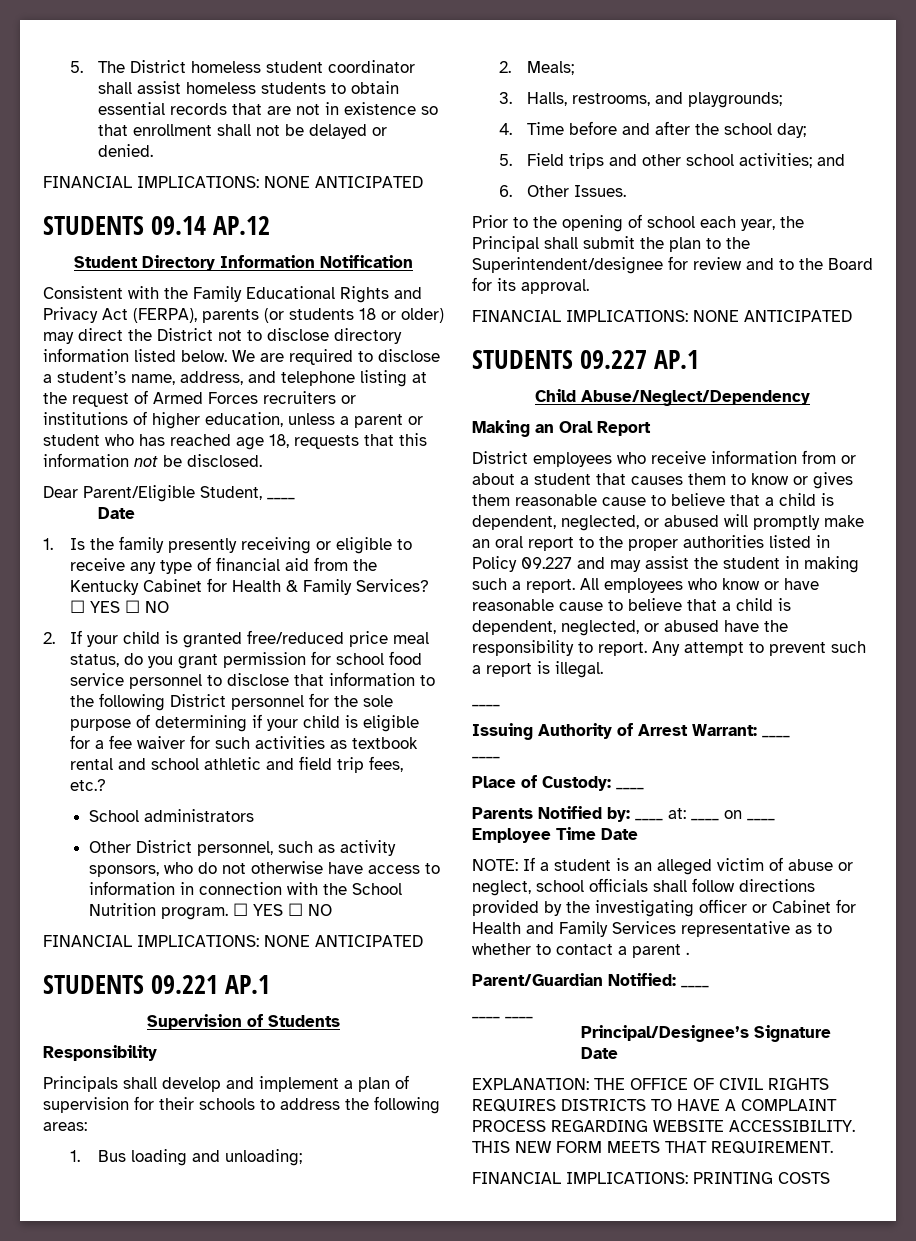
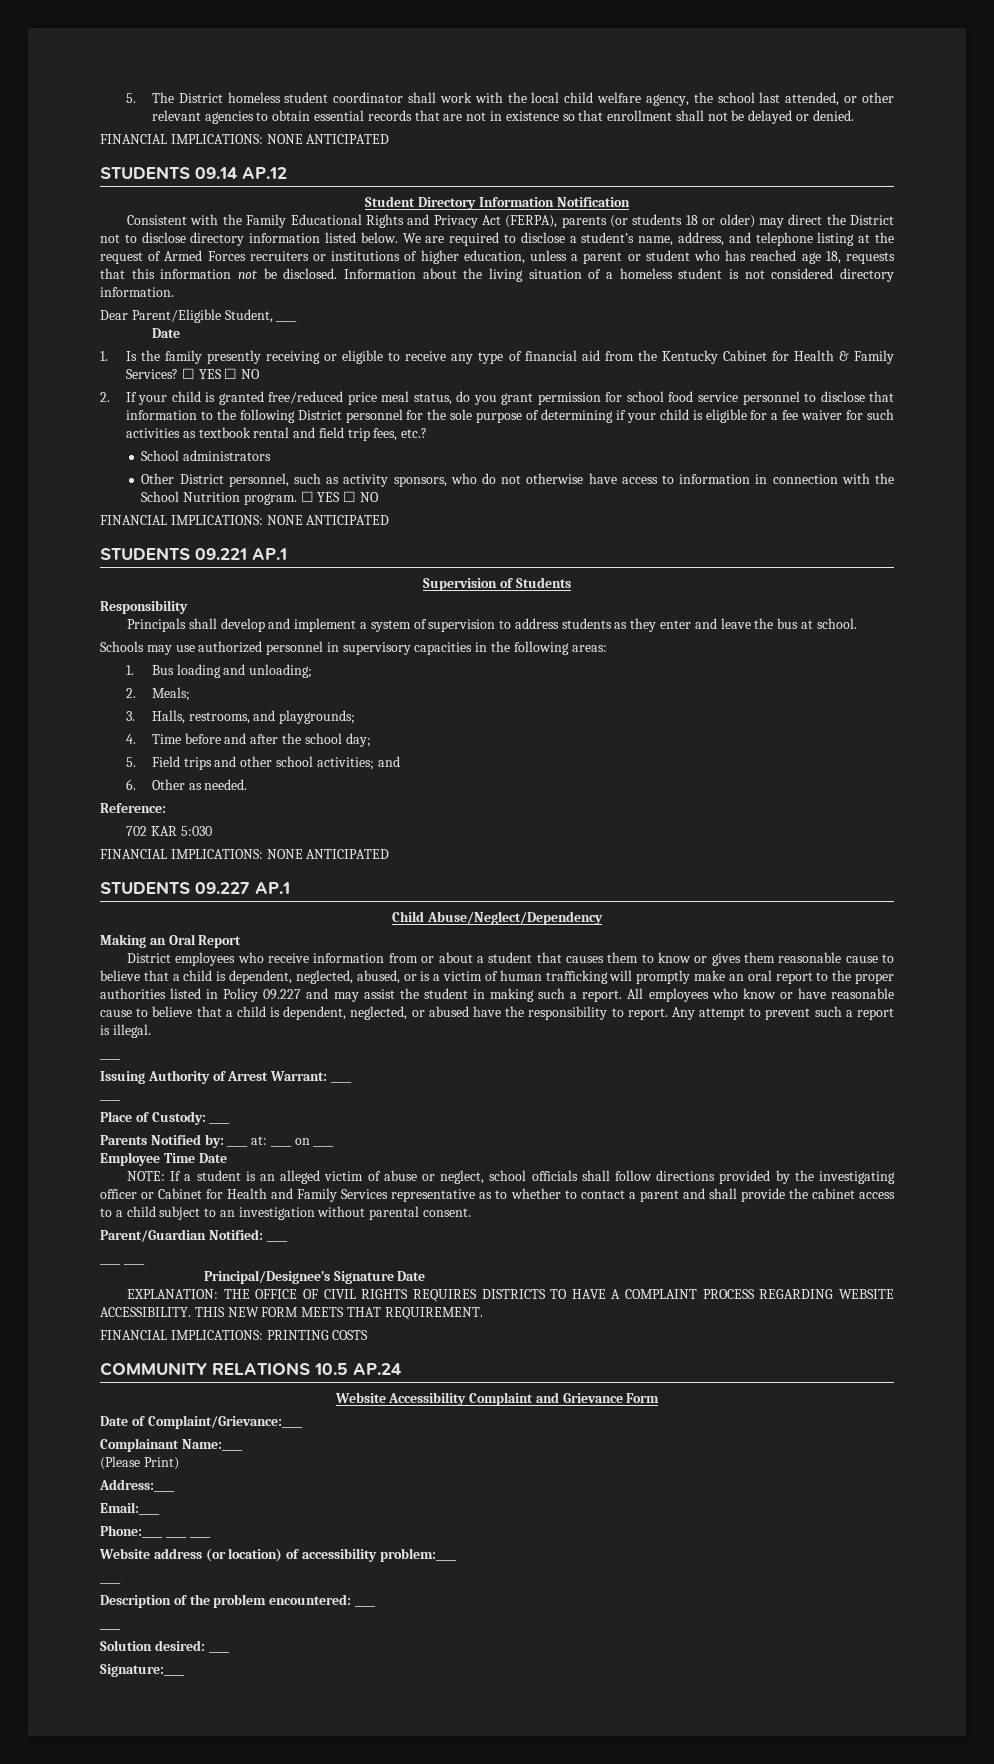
- 5. The District homeless student coordinator shall assist homeless students to obtain essential records that are not in existence so that enrollment shall not be delayed or denied.
+ 5. The District homeless student coordinator shall work with the local child welfare agency, the school last attended, or other relevant agencies to obtain essential records that are not in existence so that enrollment shall not be delayed or denied.
+ Information about the living situation of a homeless student is not considered directory information.
- 2. If your child is granted free/reduced price meal status, do you grant permission for school food service personnel to disclose that information to the following District personnel for the sole purpose of determining if your child is eligible for a fee waiver for such activities as textbook rental and school athletic and field trip fees, etc.?
+ 2. If your child is granted free/reduced price meal status, do you grant permission for school food service personnel to disclose that information to the following District personnel for the sole purpose of determining if your child is eligible for a fee waiver for such activities as textbook rental and field trip fees, etc.?
- Principals shall develop and implement a plan of supervision for their schools to address the following areas:
+ Principals shall develop and implement a system of supervision to address students as they enter and leave the bus at school.
+ Schools may use authorized personnel in supervisory capacities in the following areas:
- 6. Other Issues.
- Prior to the opening of school each year, the Principal shall submit the plan to the Superintendent/designee for review and to the Board for its approval.
+ 6. Other as needed.
+ Reference:
+ 702 KAR 5:030
- District employees who receive information from or about a student that causes them to know or gives them reasonable cause to believe that a child is dependent, neglected, or abused will promptly make an oral report to the proper authorities listed in Policy 09.227 and may assist the student in making such a report.
+ District employees who receive information from or about a student that causes them to know or gives them reasonable cause to believe that a child is dependent, neglected, abused, or is a victim of human trafficking will promptly make an oral report to the proper authorities listed in Policy 09.227 and may assist the student in making such a report.
- NOTE: If a student is an alleged victim of abuse or neglect, school officials shall follow directions provided by the investigating officer or Cabinet for Health and Family Services representative as to whether to contact a parent .
+ NOTE: If a student is an alleged victim of abuse or neglect, school officials shall follow directions provided by the investigating officer or Cabinet for Health and Family Services representative as to whether to contact a parent and shall provide the cabinet access to a child subject to an investigation without parental consent.
+ COMMUNITY RELATIONS 10.5 AP.24
+ Website Accessibility Complaint and Grievance Form
+ Date of Complaint/Grievance:____
+ Complainant Name:____
+ (Please Print)
+ Address:____
+ Email:____
+ Phone:____ ____ ____
+ Website address (or location) of accessibility problem:____
+ ____
+ Description of the problem encountered: ____
+ ____
+ Solution desired: ____
+ Signature:____

